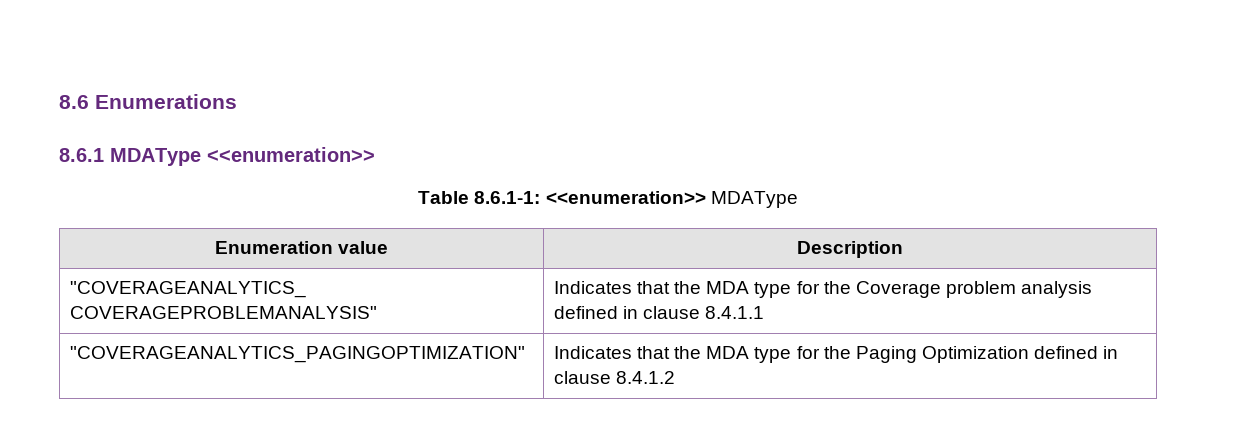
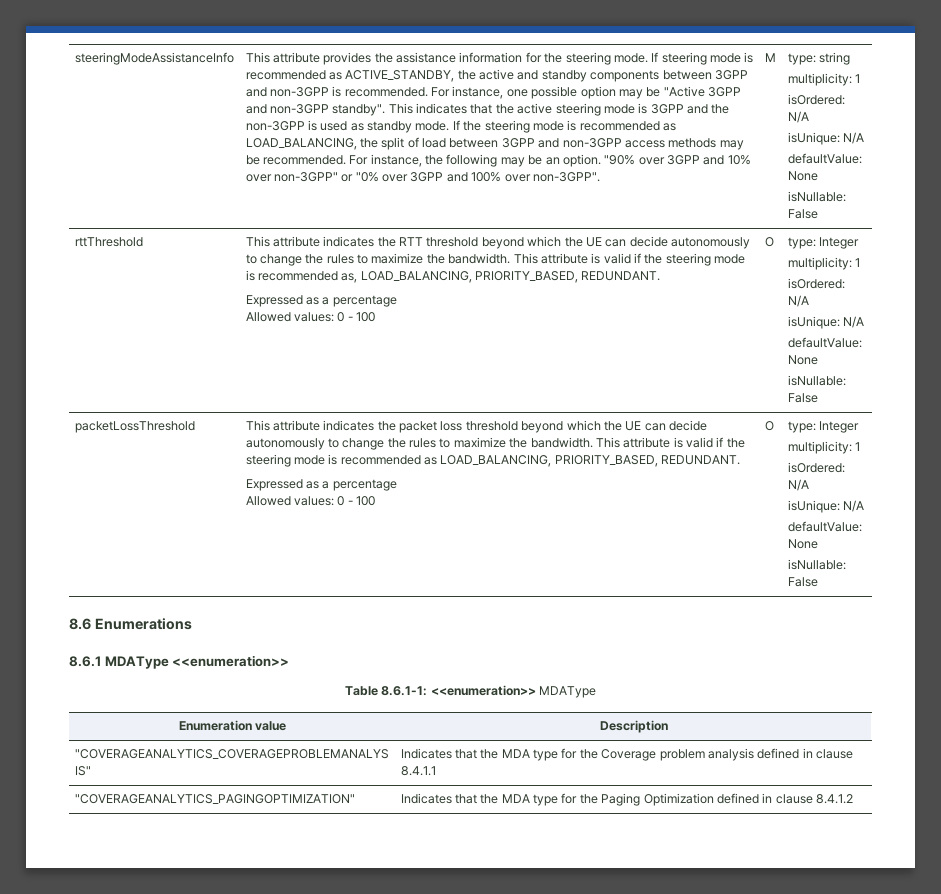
+ steeringModeAssistanceInfo | This attribute provides the assistance information for the steering mode. If steering mode is recommended as ACTIVE_STANDBY, the active and standby components between 3GPP and non-3GPP is recommended. For instance, one possible option may be "Active 3GPP and non-3GPP standby". This indicates that the active steering mode is 3GPP and the non-3GPP is used as standby mode. If the steering mode is recommended as LOAD_BALANCING, the split of load between 3GPP and non-3GPP access methods may be recommended. For instance, the following may be an option. "90% over 3GPP and 10% over non-3GPP" or "0% over 3GPP and 100% over non-3GPP". | M | type: string
+ multiplicity: 1
+ isOrdered: N/A
+ isUnique: N/A
+ defaultValue: None
+ isNullable: False
+ rttThreshold | This attribute indicates the RTT threshold beyond which the UE can decide autonomously to change the rules to maximize the bandwidth. This attribute is valid if the steering mode is recommended as, LOAD_BALANCING, PRIORITY_BASED, REDUNDANT.
+ Expressed as a percentage
+ Allowed values: 0 - 100 | O | type: Integer
+ multiplicity: 1
+ isOrdered: N/A
+ isUnique: N/A
+ defaultValue: None
+ isNullable: False
+ packetLossThreshold | This attribute indicates the packet loss threshold beyond which the UE can decide autonomously to change the rules to maximize the bandwidth. This attribute is valid if the steering mode is recommended as LOAD_BALANCING, PRIORITY_BASED, REDUNDANT.
+ Expressed as a percentage
+ Allowed values: 0 - 100 | O | type: Integer
+ multiplicity: 1
+ isOrdered: N/A
+ isUnique: N/A
+ defaultValue: None
+ isNullable: False

